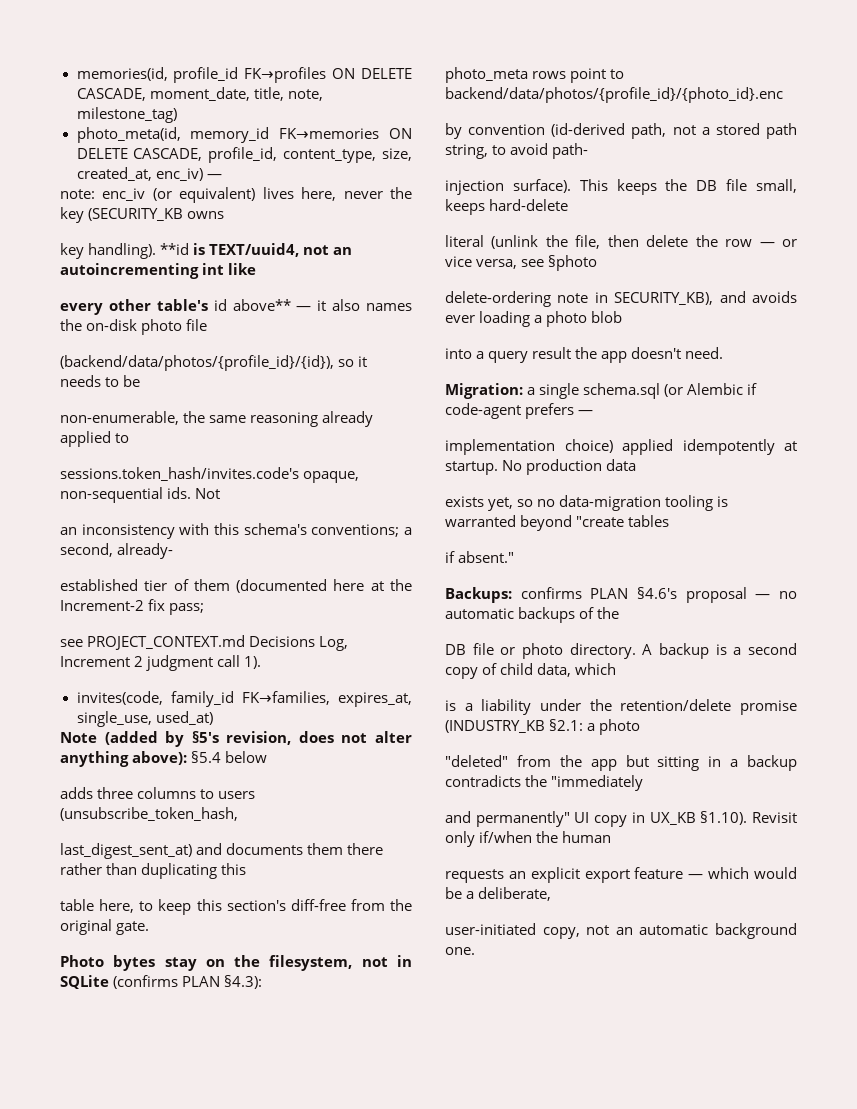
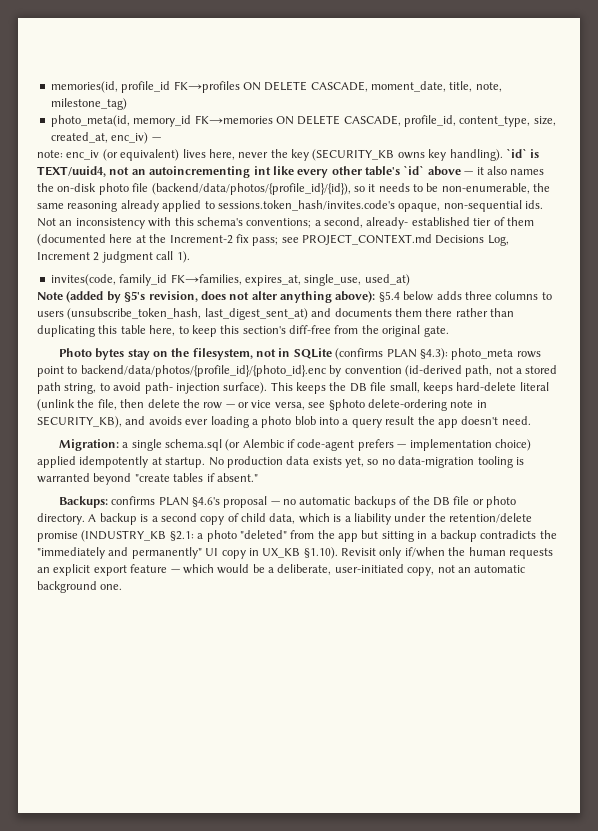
- note: enc_iv (or equivalent) lives here, never the key (SECURITY_KB owns
- key handling).
+ note: enc_iv (or equivalent) lives here, never the key (SECURITY_KB owns key handling).
- **id is TEXT/uuid4, not an autoincrementing int like
- every other table's id above** — it also names the on-disk photo file
- (backend/data/photos/{profile_id}/{id}), so it needs to be
- non-enumerable, the same reasoning already applied to
- sessions.token_hash/invites.code's opaque, non-sequential ids.
+ `id` is TEXT/uuid4, not an autoincrementing int like every other table's `id` above — it also names the on-disk photo file (backend/data/photos/{profile_id}/{id}), so it needs to be non-enumerable, the same reasoning already applied to sessions.token_hash/invites.code's opaque, non-sequential ids.
- Not
- an inconsistency with this schema's conventions; a second, already-
- established tier of them (documented here at the Increment-2 fix pass;
- see PROJECT_CONTEXT.md Decisions Log, Increment 2 judgment call 1).
+ Not an inconsistency with this schema's conventions; a second, already- established tier of them (documented here at the Increment-2 fix pass; see PROJECT_CONTEXT.md Decisions Log, Increment 2 judgment call 1).
- Note (added by §5's revision, does not alter anything above): §5.4 below
- adds three columns to users (unsubscribe_token_hash,
- last_digest_sent_at) and documents them there rather than duplicating this
- table here, to keep this section's diff-free from the original gate.
+ Note (added by §5's revision, does not alter anything above): §5.4 below adds three columns to users (unsubscribe_token_hash, last_digest_sent_at) and documents them there rather than duplicating this table here, to keep this section's diff-free from the original gate.
- Photo bytes stay on the filesystem, not in SQLite (confirms PLAN §4.3):
- photo_meta rows point to backend/data/photos/{profile_id}/{photo_id}.enc
- by convention (id-derived path, not a stored path string, to avoid path-
- injection surface).
+ Photo bytes stay on the filesystem, not in SQLite (confirms PLAN §4.3): photo_meta rows point to backend/data/photos/{profile_id}/{photo_id}.enc by convention (id-derived path, not a stored path string, to avoid path- injection surface).
- This keeps the DB file small, keeps hard-delete
- literal (unlink the file, then delete the row — or vice versa, see §photo
- delete-ordering note in SECURITY_KB), and avoids ever loading a photo blob
- into a query result the app doesn't need.
+ This keeps the DB file small, keeps hard-delete literal (unlink the file, then delete the row — or vice versa, see §photo delete-ordering note in SECURITY_KB), and avoids ever loading a photo blob into a query result the app doesn't need.
- Migration: a single schema.sql (or Alembic if code-agent prefers —
- implementation choice) applied idempotently at startup.
+ Migration: a single schema.sql (or Alembic if code-agent prefers — implementation choice) applied idempotently at startup.
- No production data
- exists yet, so no data-migration tooling is warranted beyond "create tables
- if absent."
+ No production data exists yet, so no data-migration tooling is warranted beyond "create tables if absent."
- Backups: confirms PLAN §4.6's proposal — no automatic backups of the
- DB file or photo directory.
+ Backups: confirms PLAN §4.6's proposal — no automatic backups of the DB file or photo directory.
- A backup is a second copy of child data, which
- is a liability under the retention/delete promise (INDUSTRY_KB §2.1: a photo
- "deleted" from the app but sitting in a backup contradicts the "immediately
- and permanently" UI copy in UX_KB §1.10). Revisit only if/when the human
- requests an explicit export feature — which would be a deliberate,
- user-initiated copy, not an automatic background one.
+ A backup is a second copy of child data, which is a liability under the retention/delete promise (INDUSTRY_KB §2.1: a photo "deleted" from the app but sitting in a backup contradicts the "immediately and permanently" UI copy in UX_KB §1.10). Revisit only if/when the human requests an explicit export feature — which would be a deliberate, user-initiated copy, not an automatic background one.

